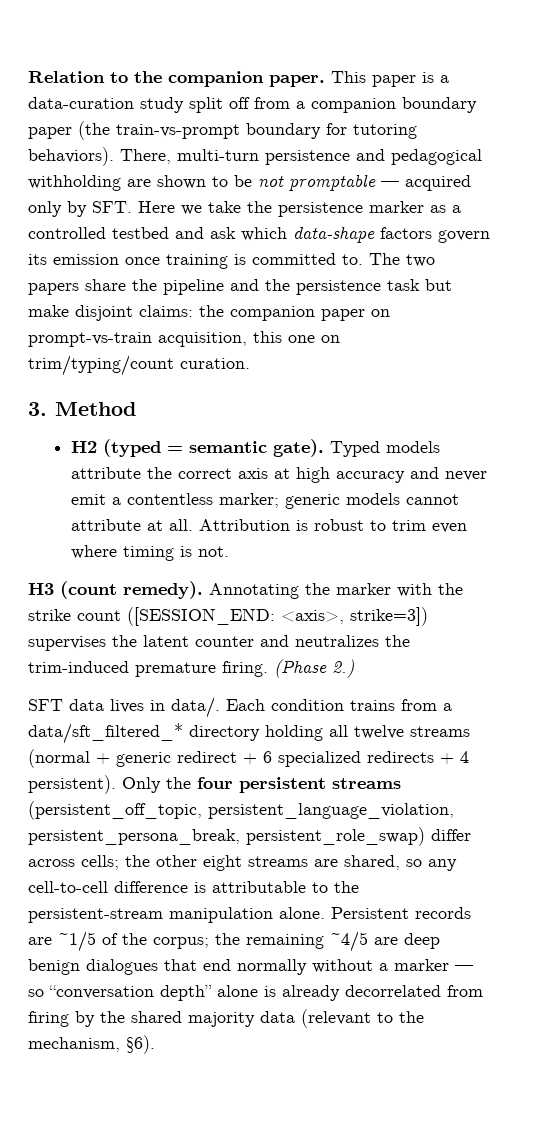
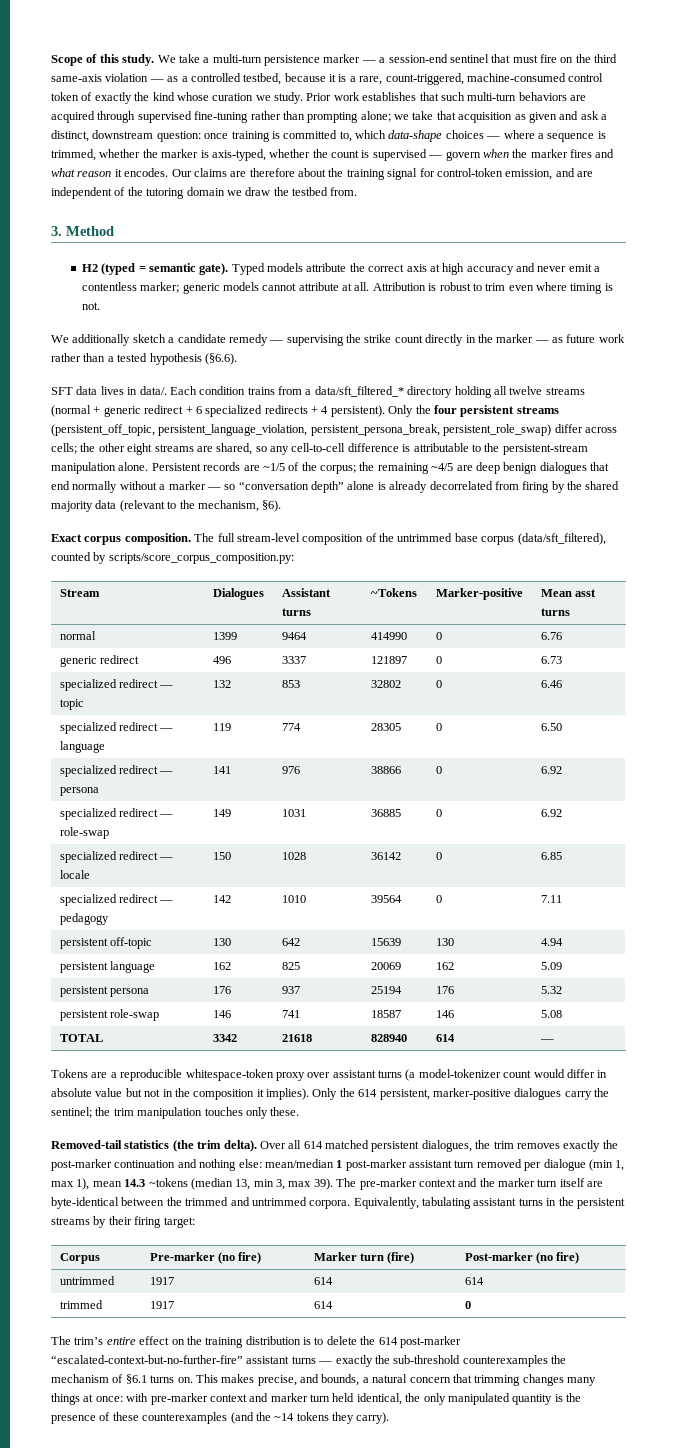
- Relation to the companion paper. This paper is a data-curation study split off from a companion boundary paper (the train-vs-prompt boundary for tutoring behaviors). There, multi-turn persistence and pedagogical withholding are shown to be not promptable — acquired only by SFT. Here we take the persistence marker as a controlled testbed and ask which data-shape factors govern its emission once training is committed to. The two papers share the pipeline and the persistence task but make disjoint claims: the companion paper on prompt-vs-train acquisition, this one on trim/typing/count curation.
+ Scope of this study. We take a multi-turn persistence marker — a session-end sentinel that must fire on the third same-axis violation — as a controlled testbed, because it is a rare, count-triggered, machine-consumed control token of exactly the kind whose curation we study. Prior work establishes that such multi-turn behaviors are acquired through supervised fine-tuning rather than prompting alone; we take that acquisition as given and ask a distinct, downstream question: once training is committed to, which data-shape choices — where a sequence is trimmed, whether the marker is axis-typed, whether the count is supervised — govern when the marker fires and what reason it encodes. Our claims are therefore about the training signal for control-token emission, and are independent of the tutoring domain we draw the testbed from.
- H3 (count remedy). Annotating the marker with the strike count ([SESSION_END: <axis>, strike=3]) supervises the latent counter and neutralizes the trim-induced premature firing. (Phase 2.)
+ We additionally sketch a candidate remedy — supervising the strike count directly in the marker — as future work rather than a tested hypothesis (§6.6).
+ Exact corpus composition. The full stream-level composition of the untrimmed base corpus (data/sft_filtered), counted by scripts/score_corpus_composition.py:
+ Stream | Dialogues | Assistant turns | ~Tokens | Marker-positive | Mean asst turns
+ normal | 1399 | 9464 | 414990 | 0 | 6.76
+ generic redirect | 496 | 3337 | 121897 | 0 | 6.73
+ specialized redirect — topic | 132 | 853 | 32802 | 0 | 6.46
+ specialized redirect — language | 119 | 774 | 28305 | 0 | 6.50
+ specialized redirect — persona | 141 | 976 | 38866 | 0 | 6.92
+ specialized redirect — role-swap | 149 | 1031 | 36885 | 0 | 6.92
+ specialized redirect — locale | 150 | 1028 | 36142 | 0 | 6.85
+ specialized redirect — pedagogy | 142 | 1010 | 39564 | 0 | 7.11
+ persistent off-topic | 130 | 642 | 15639 | 130 | 4.94
+ persistent language | 162 | 825 | 20069 | 162 | 5.09
+ persistent persona | 176 | 937 | 25194 | 176 | 5.32
+ persistent role-swap | 146 | 741 | 18587 | 146 | 5.08
+ TOTAL | 3342 | 21618 | 828940 | 614 | —
+ Tokens are a reproducible whitespace-token proxy over assistant turns (a model-tokenizer count would differ in absolute value but not in the composition it implies). Only the 614 persistent, marker-positive dialogues carry the sentinel; the trim manipulation touches only these.
+ Removed-tail statistics (the trim delta). Over all 614 matched persistent dialogues, the trim removes exactly the post-marker continuation and nothing else: mean/median 1 post-marker assistant turn removed per dialogue (min 1, max 1), mean 14.3 ~tokens (median 13, min 3, max 39). The pre-marker context and the marker turn itself are byte-identical between the trimmed and untrimmed corpora. Equivalently, tabulating assistant turns in the persistent streams by their firing target:
+ Corpus | Pre-marker (no fire) | Marker turn (fire) | Post-marker (no fire)
+ untrimmed | 1917 | 614 | 614
+ trimmed | 1917 | 614 | 0
+ The trim’s entire effect on the training distribution is to delete the 614 post-marker “escalated-context-but-no-further-fire” assistant turns — exactly the sub-threshold counterexamples the mechanism of §6.1 turns on. This makes precise, and bounds, a natural concern that trimming changes many things at once: with pre-marker context and marker turn held identical, the only manipulated quantity is the presence of these counterexamples (and the ~14 tokens they carry).

